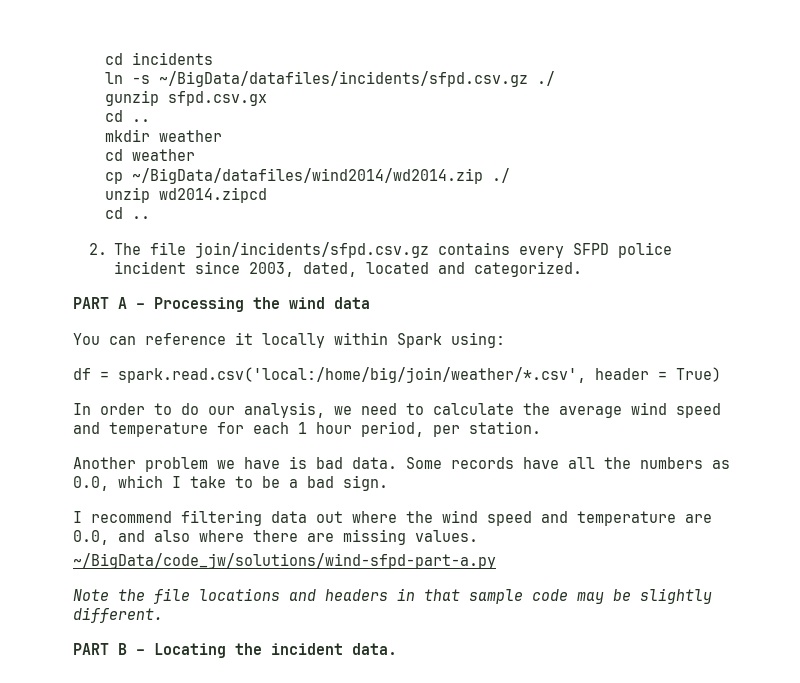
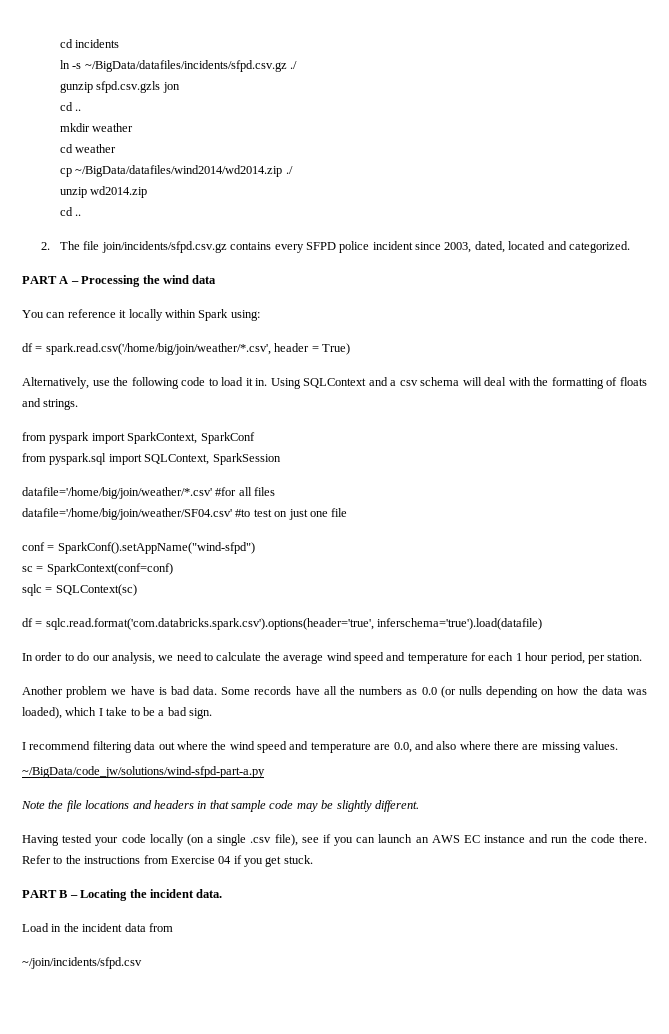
- gunzip sfpd.csv.gx
+ gunzip sfpd.csv.gzls jon
- unzip wd2014.zipcd
+ unzip wd2014.zip
- df = spark.read.csv('local:/home/big/join/weather/*.csv', header = True)
+ df = spark.read.csv('/home/big/join/weather/*.csv', header = True)
+ Alternatively, use the following code to load it in. Using SQLContext and a csv schema will deal with the formatting of floats and strings.
+ from pyspark import SparkContext, SparkConf
+ from pyspark.sql import SQLContext, SparkSession
+ datafile='/home/big/join/weather/*.csv' #for all files
+ datafile='/home/big/join/weather/SF04.csv' #to test on just one file
+ conf = SparkConf().setAppName("wind-sfpd")
+ sc = SparkContext(conf=conf)
+ sqlc = SQLContext(sc)
+ df = sqlc.read.format('com.databricks.spark.csv').options(header='true', inferschema='true').load(datafile)
- Some records have all the numbers as 0.0, which I take to be a bad sign.
+ Some records have all the numbers as 0.0 (or nulls depending on how the data was loaded), which I take to be a bad sign.
+ Having tested your code locally (on a single .csv file), see if you can launch an AWS EC instance and run the code there. Refer to the instructions from Exercise 04 if you get stuck.
+ Load in the incident data from
+ ~/join/incidents/sfpd.csv

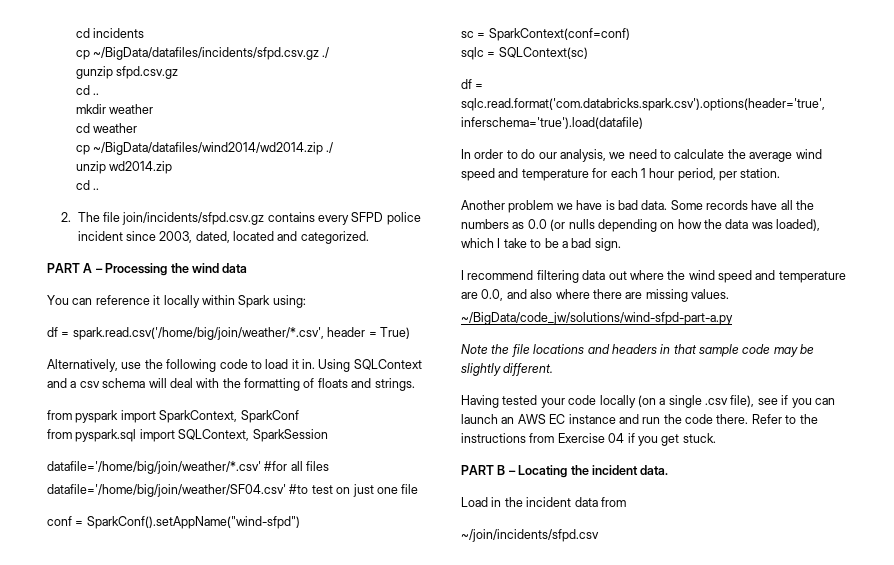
- ln -s ~/BigData/datafiles/incidents/sfpd.csv.gz ./
+ cp ~/BigData/datafiles/incidents/sfpd.csv.gz ./
- gunzip sfpd.csv.gzls jon
+ gunzip sfpd.csv.gz

